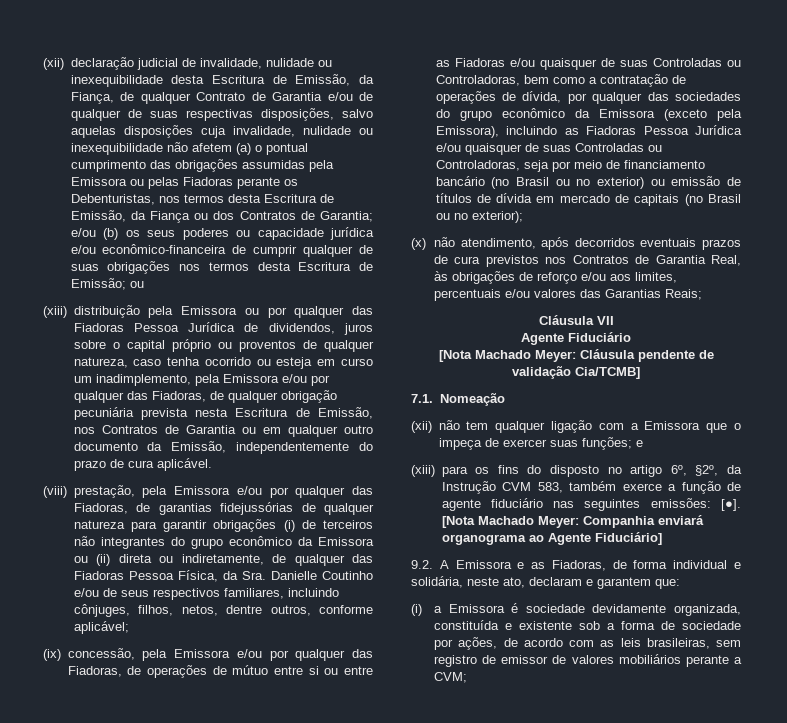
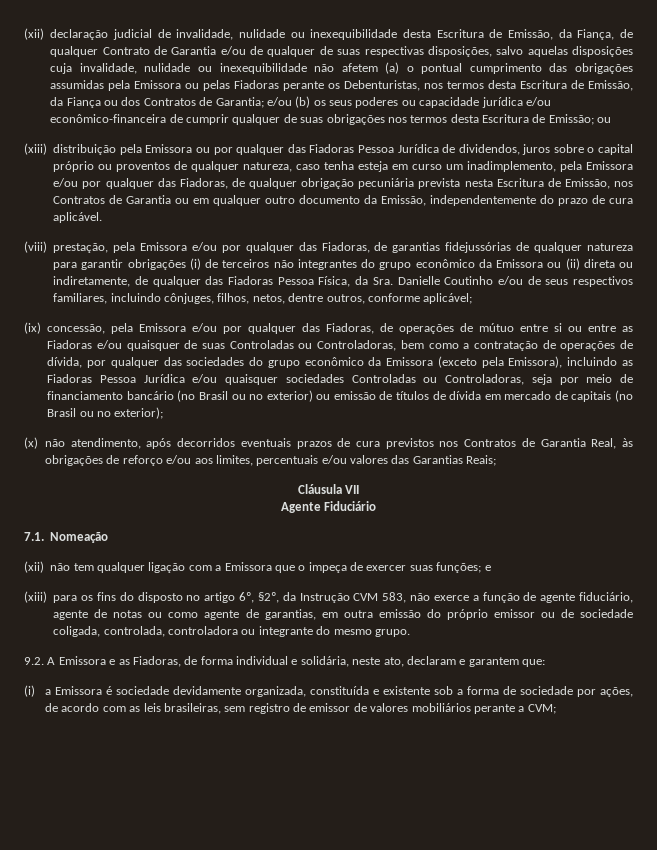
- (xiii) distribuição pela Emissora ou por qualquer das Fiadoras Pessoa Jurídica de dividendos, juros sobre o capital próprio ou proventos de qualquer natureza, caso tenha ocorrido ou esteja em curso um inadimplemento, pela Emissora e/ou por qualquer das Fiadoras, de qualquer obrigação pecuniária prevista nesta Escritura de Emissão, nos Contratos de Garantia ou em qualquer outro documento da Emissão, independentemente do prazo de cura aplicável.
+ (xiii) distribuição pela Emissora ou por qualquer das Fiadoras Pessoa Jurídica de dividendos, juros sobre o capital próprio ou proventos de qualquer natureza, caso tenha esteja em curso um inadimplemento, pela Emissora e/ou por qualquer das Fiadoras, de qualquer obrigação pecuniária prevista nesta Escritura de Emissão, nos Contratos de Garantia ou em qualquer outro documento da Emissão, independentemente do prazo de cura aplicável.
- (ix) concessão, pela Emissora e/ou por qualquer das Fiadoras, de operações de mútuo entre si ou entre as Fiadoras e/ou quaisquer de suas Controladas ou Controladoras, bem como a contratação de operações de dívida, por qualquer das sociedades do grupo econômico da Emissora (exceto pela Emissora), incluindo as Fiadoras Pessoa Jurídica e/ou quaisquer de suas Controladas ou Controladoras, seja por meio de financiamento bancário (no Brasil ou no exterior) ou emissão de títulos de dívida em mercado de capitais (no Brasil ou no exterior);
+ (ix) concessão, pela Emissora e/ou por qualquer das Fiadoras, de operações de mútuo entre si ou entre as Fiadoras e/ou quaisquer de suas Controladas ou Controladoras, bem como a contratação de operações de dívida, por qualquer das sociedades do grupo econômico da Emissora (exceto pela Emissora), incluindo as Fiadoras Pessoa Jurídica e/ou quaisquer sociedades Controladas ou Controladoras, seja por meio de financiamento bancário (no Brasil ou no exterior) ou emissão de títulos de dívida em mercado de capitais (no Brasil ou no exterior);
- [Nota Machado Meyer: Cláusula pendente de validação Cia/TCMB]
- (xiii) para os fins do disposto no artigo 6º, §2º, da Instrução CVM 583, também exerce a função de agente fiduciário nas seguintes emissões: [●]. [Nota Machado Meyer: Companhia enviará organograma ao Agente Fiduciário]
+ (xiii) para os fins do disposto no artigo 6º, §2º, da Instrução CVM 583, não exerce a função de agente fiduciário, agente de notas ou como agente de garantias, em outra emissão do próprio emissor ou de sociedade coligada, controlada, controladora ou integrante do mesmo grupo.

